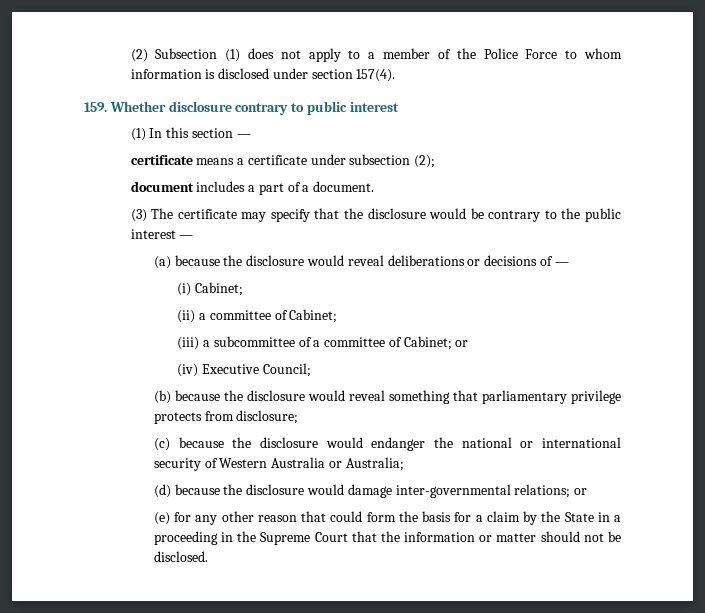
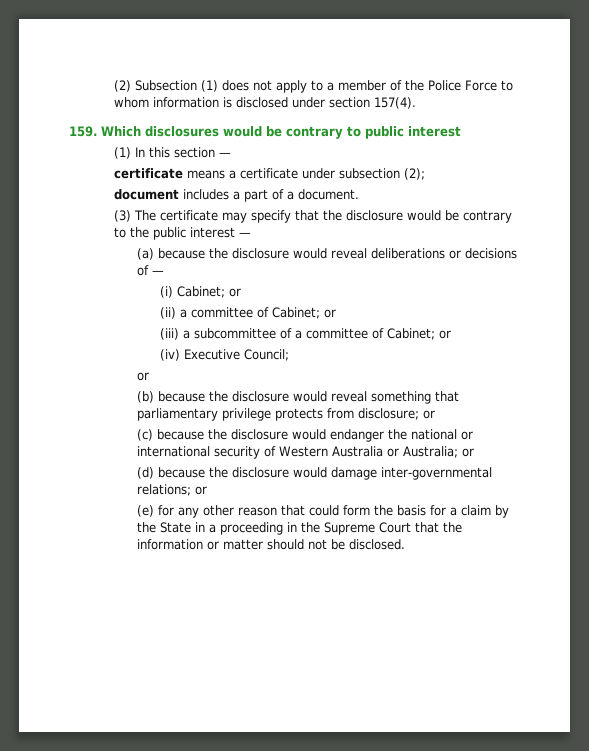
- 159. Whether disclosure contrary to public interest
+ 159. Which disclosures would be contrary to public interest
- (i) Cabinet;
+ (i) Cabinet; or
- (ii) a committee of Cabinet;
+ (ii) a committee of Cabinet; or
  (iv) Executive Council;
+ or
- (b) because the disclosure would reveal something that parliamentary privilege protects from disclosure;
+ (b) because the disclosure would reveal something that parliamentary privilege protects from disclosure; or
- (c) because the disclosure would endanger the national or international security of Western Australia or Australia;
+ (c) because the disclosure would endanger the national or international security of Western Australia or Australia; or

